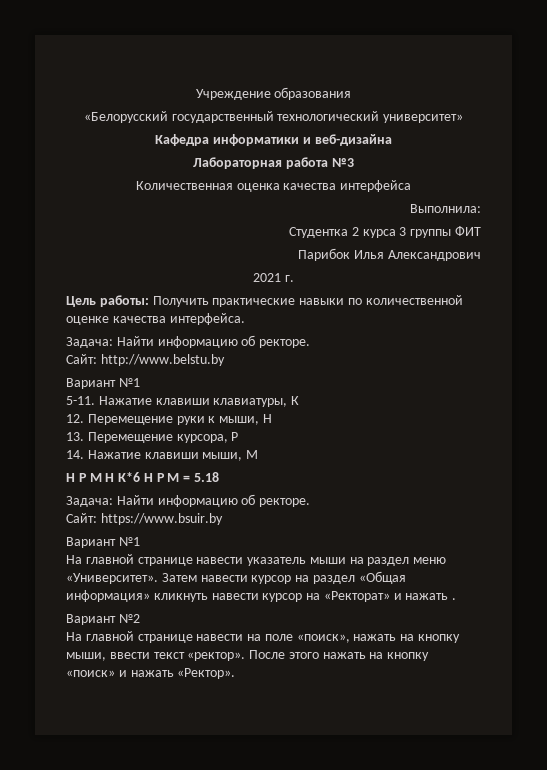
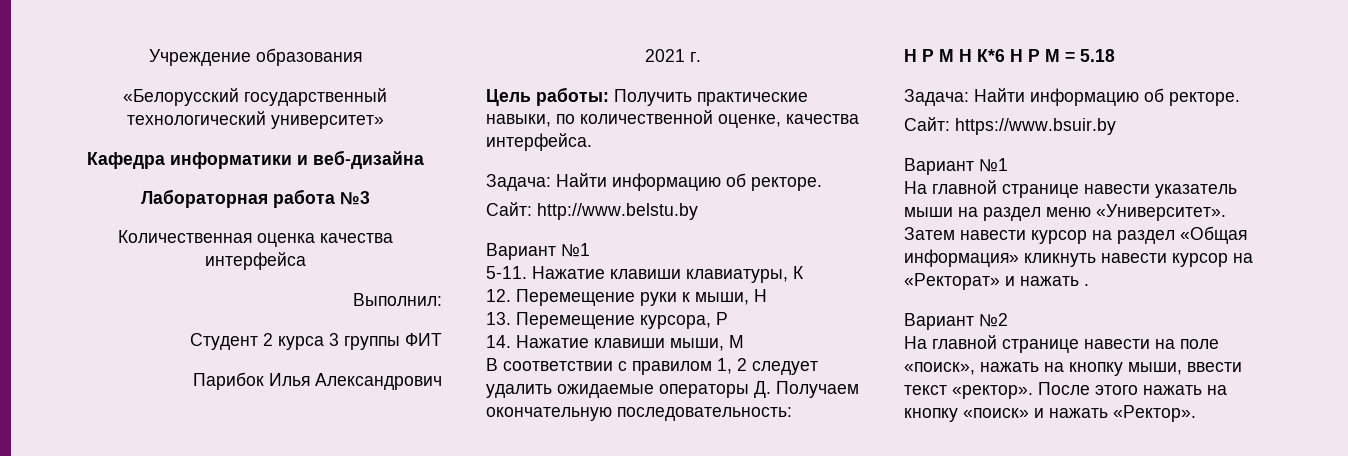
- Выполнила:
- Студентка 2 курса 3 группы ФИТ
+ Выполнил:
+ Студент 2 курса 3 группы ФИТ
- Цель работы: Получить практические навыки по количественной оценке качества интерфейса.
+ Цель работы: Получить практические навыки, по количественной оценке, качества интерфейса.
+ В соответствии с правилом 1, 2 следует удалить ожидаемые операторы Д. Получаем окончательную последовательность:

